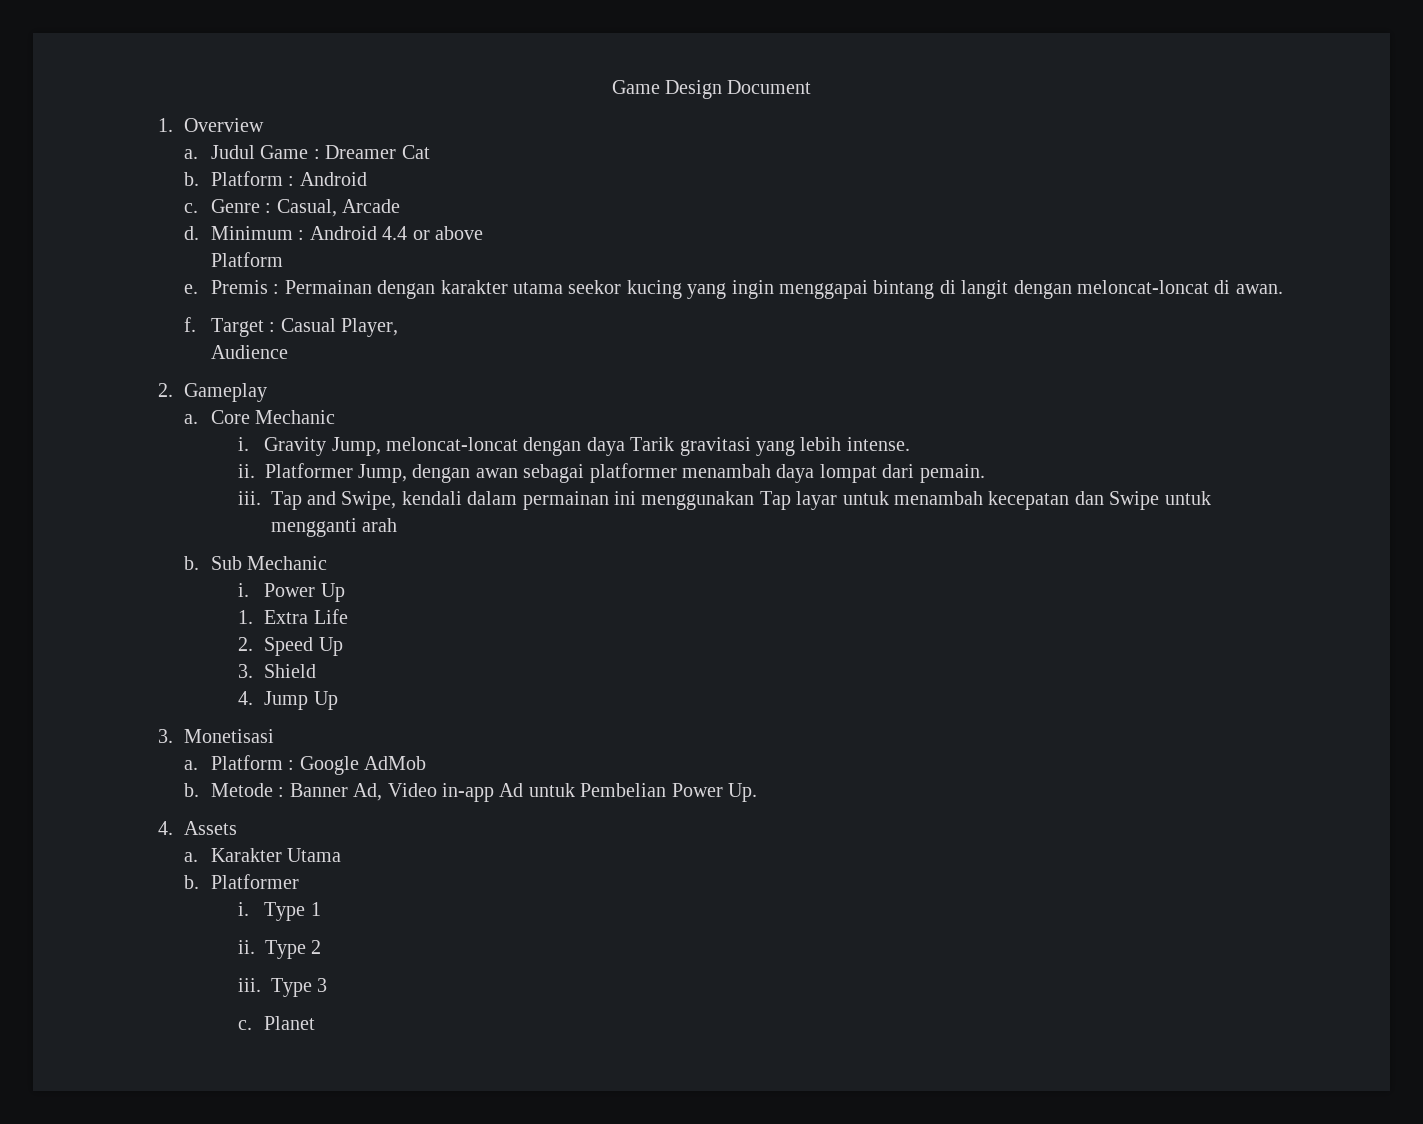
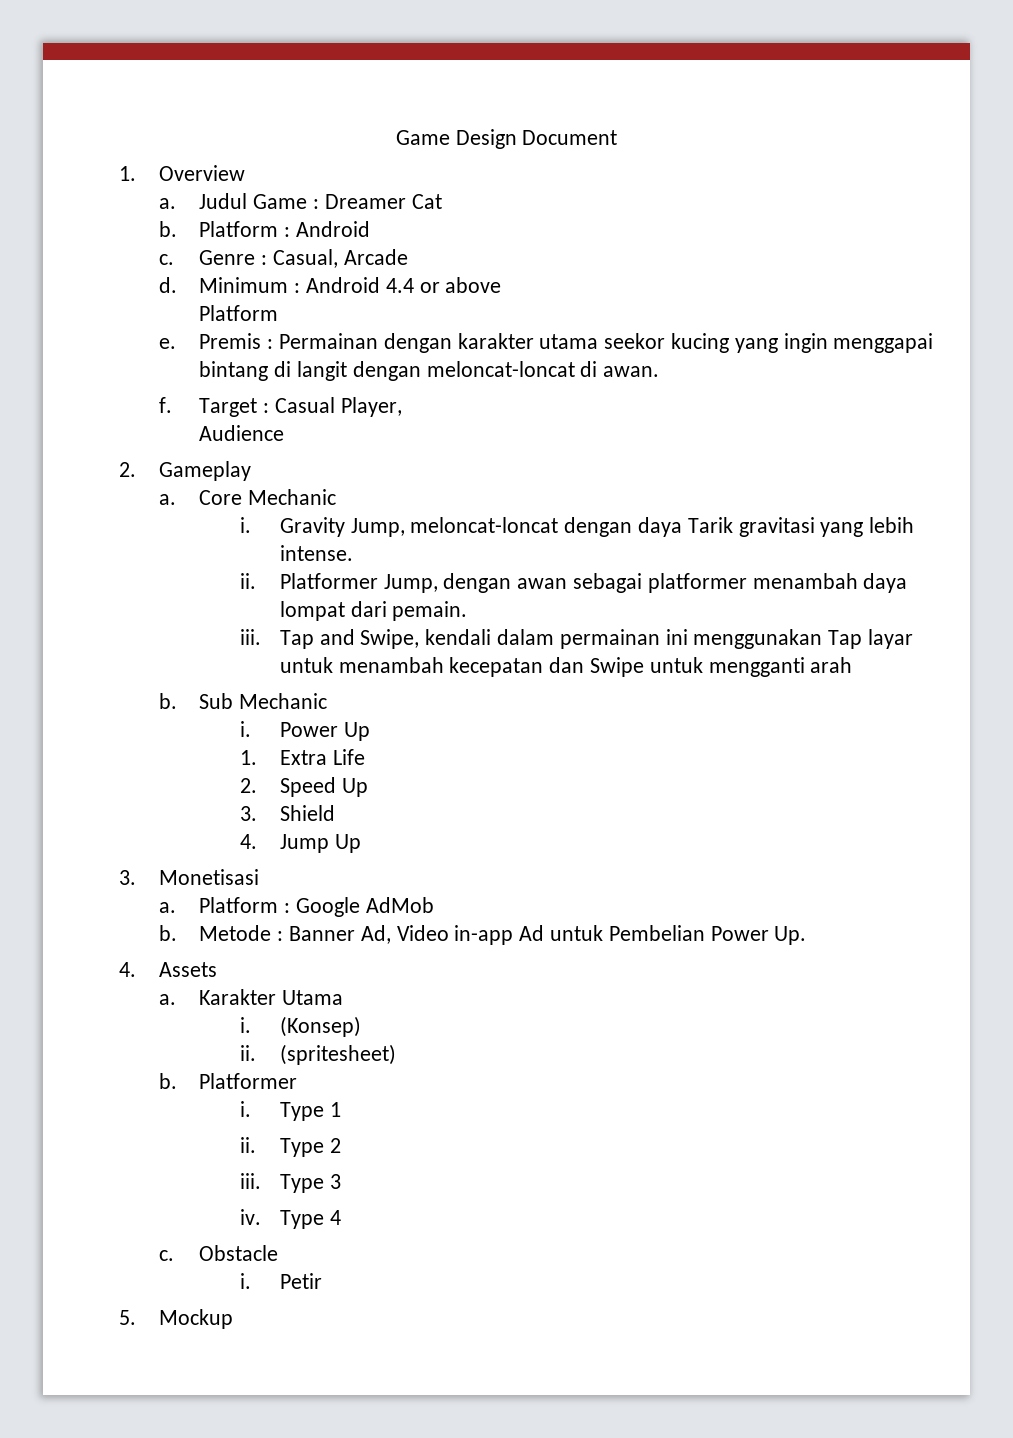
+ i. (Konsep)
+ ii. (spritesheet)
- c. Planet
+ iv. Type 4
+ c. Obstacle
+ i. Petir
+ 5. Mockup

